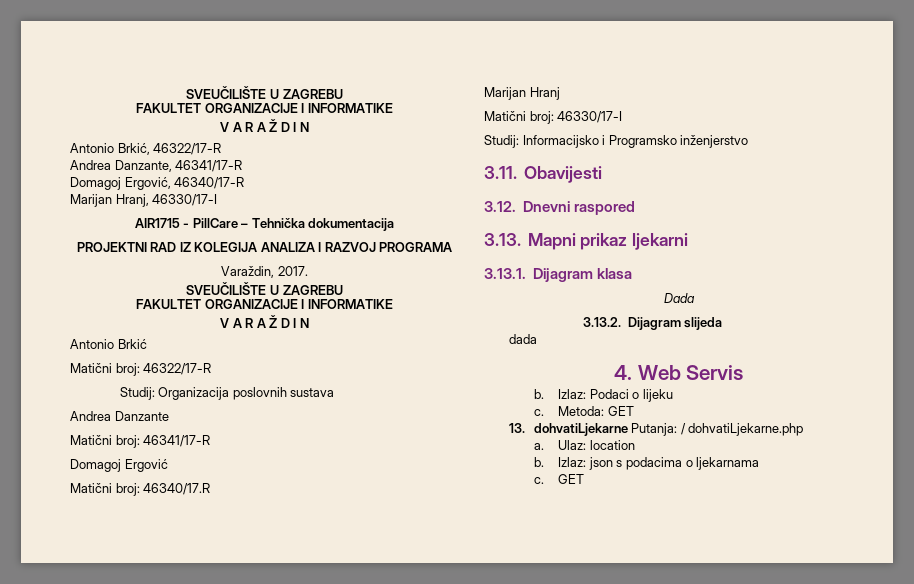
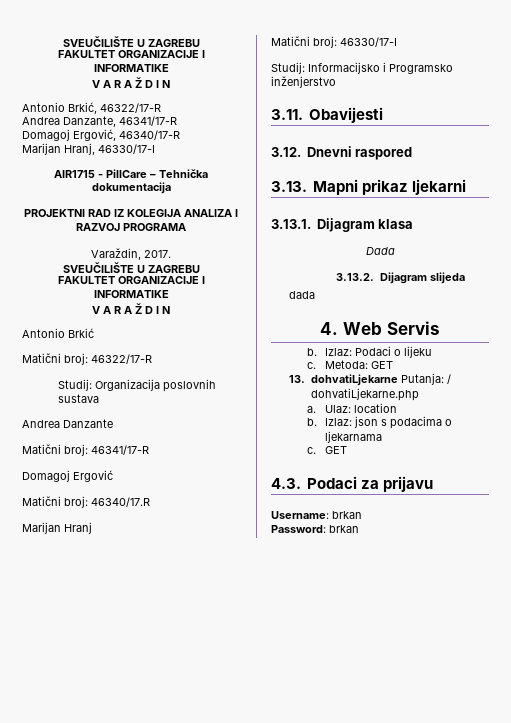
+ 4.3. Podaci za prijavu
+ Username: brkan
+ Password: brkan

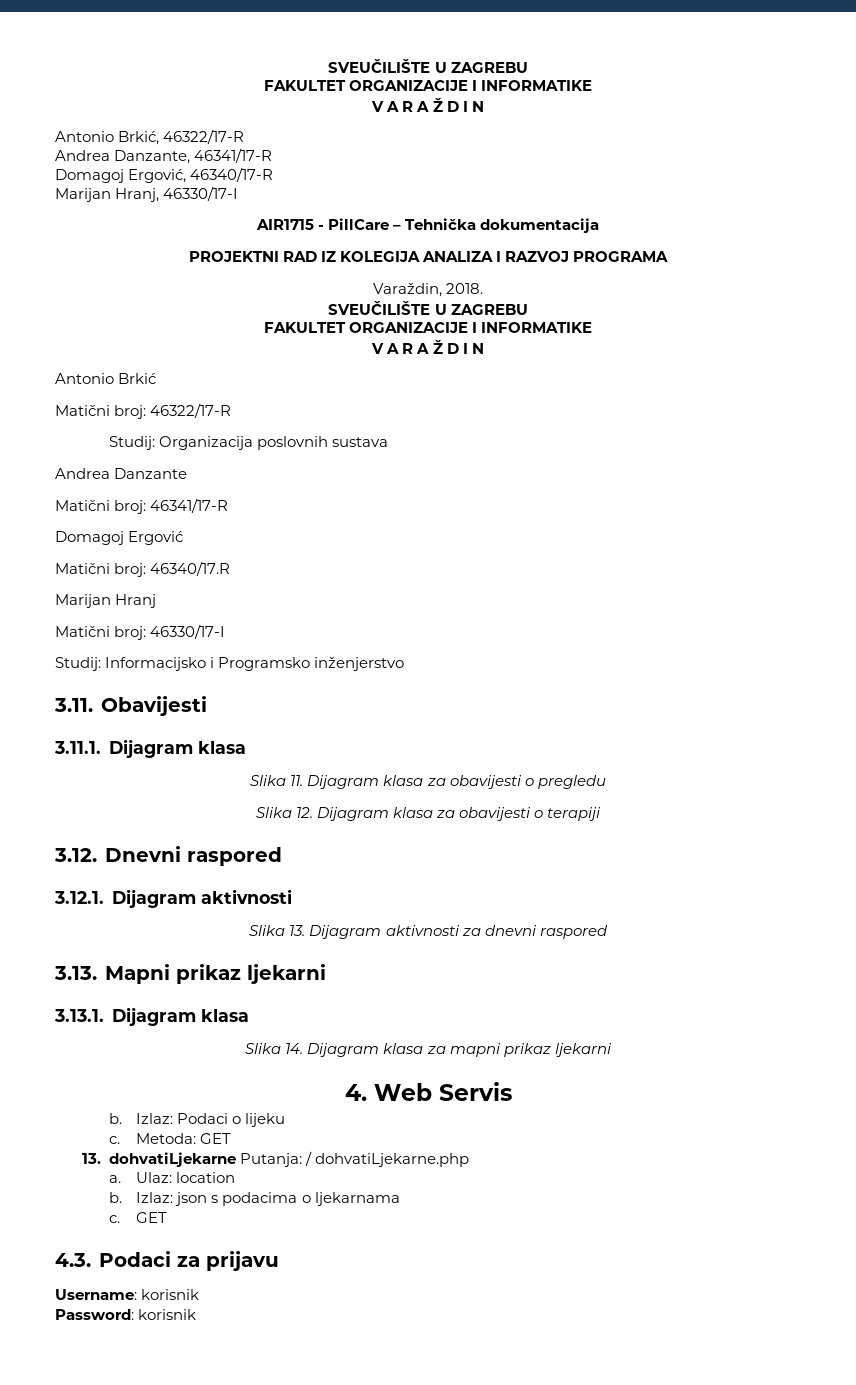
- Varaždin, 2017.
+ Varaždin, 2018.
+ 3.11.1. Dijagram klasa
+ Slika 11. Dijagram klasa za obavijesti o pregledu
+ Slika 12. Dijagram klasa za obavijesti o terapiji
  3.12. Dnevni raspored
+ 3.12.1. Dijagram aktivnosti
+ Slika 13. Dijagram aktivnosti za dnevni raspored
- Dada
- 3.13.2. Dijagram slijeda
- dada
+ Slika 14. Dijagram klasa za mapni prikaz ljekarni
- Username: brkan
+ Username: korisnik
- Password: brkan
+ Password: korisnik

